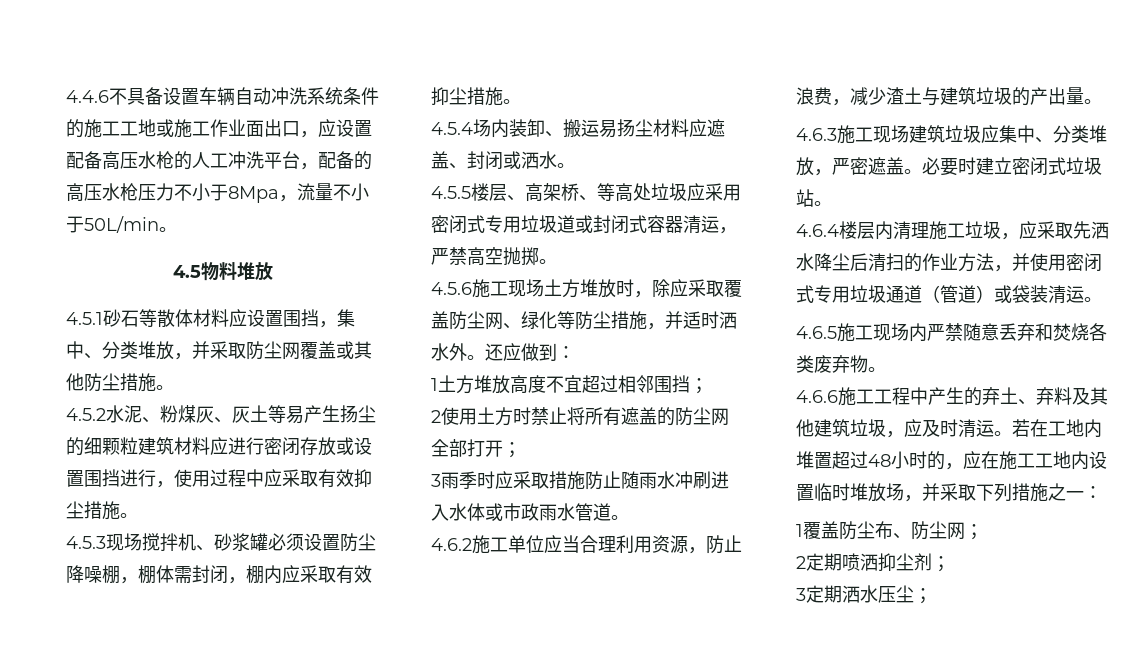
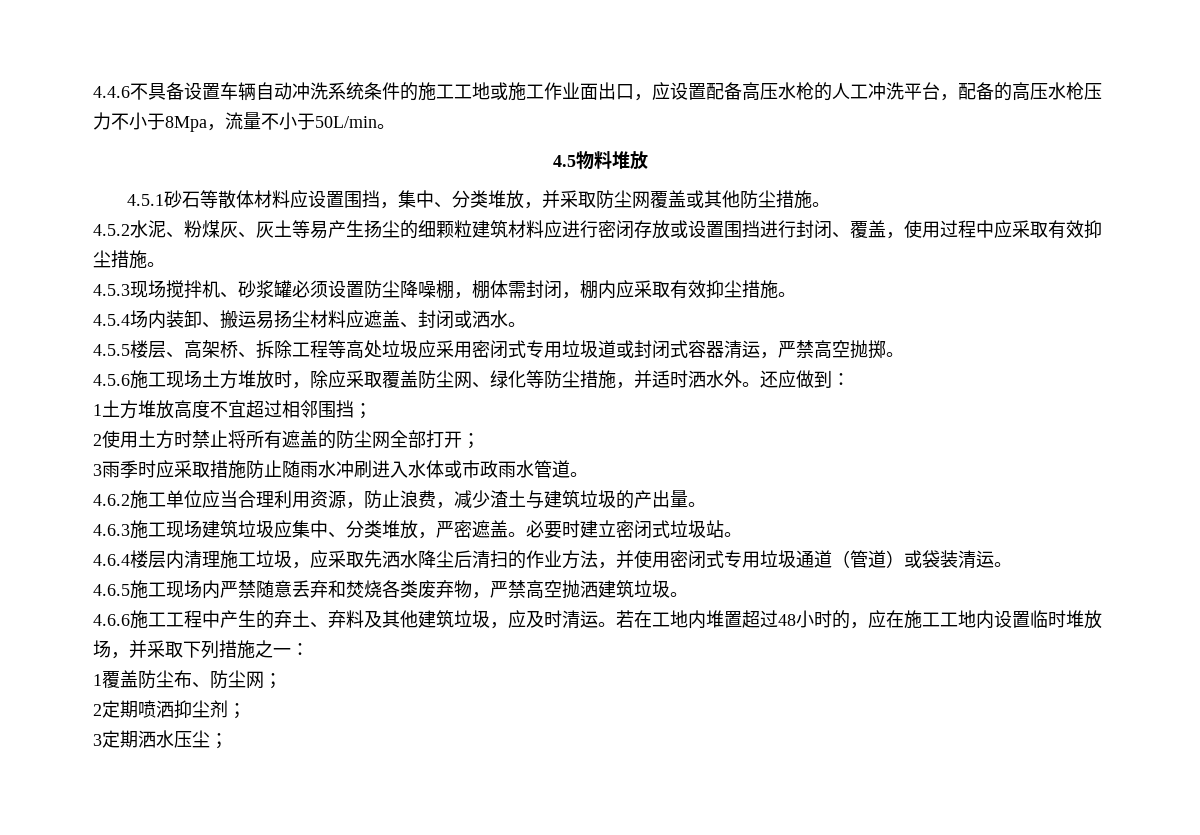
- 4.5.2水泥、粉煤灰、灰土等易产生扬尘的细颗粒建筑材料应进行密闭存放或设置围挡进行，使用过程中应采取有效抑尘措施。
+ 4.5.2水泥、粉煤灰、灰土等易产生扬尘的细颗粒建筑材料应进行密闭存放或设置围挡进行封闭、覆盖，使用过程中应采取有效抑尘措施。
- 4.5.5楼层、高架桥、等高处垃圾应采用密闭式专用垃圾道或封闭式容器清运，严禁高空抛掷。
+ 4.5.5楼层、高架桥、拆除工程等高处垃圾应采用密闭式专用垃圾道或封闭式容器清运，严禁高空抛掷。
- 4.6.5施工现场内严禁随意丢弃和焚烧各类废弃物。
+ 4.6.5施工现场内严禁随意丢弃和焚烧各类废弃物，严禁高空抛洒建筑垃圾。

